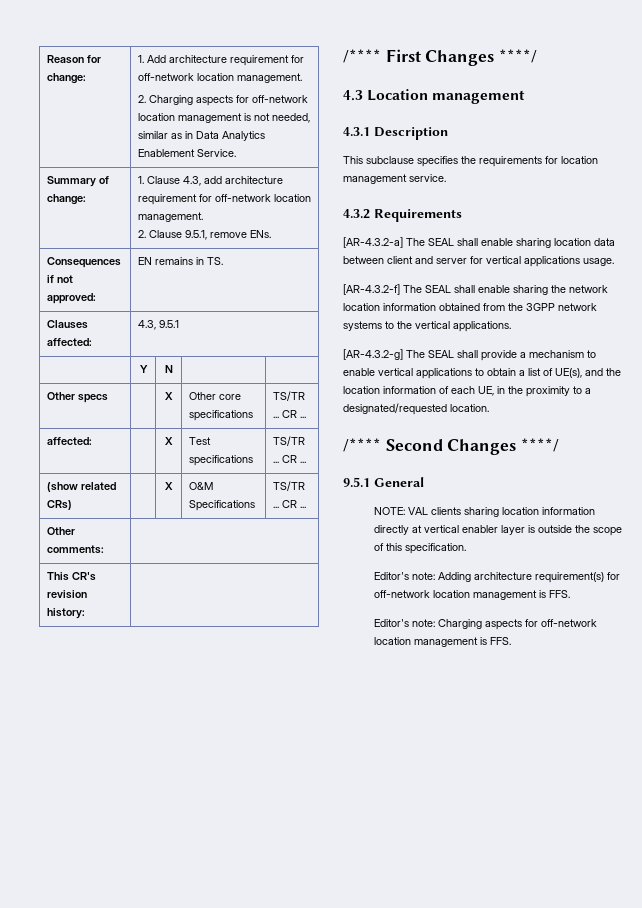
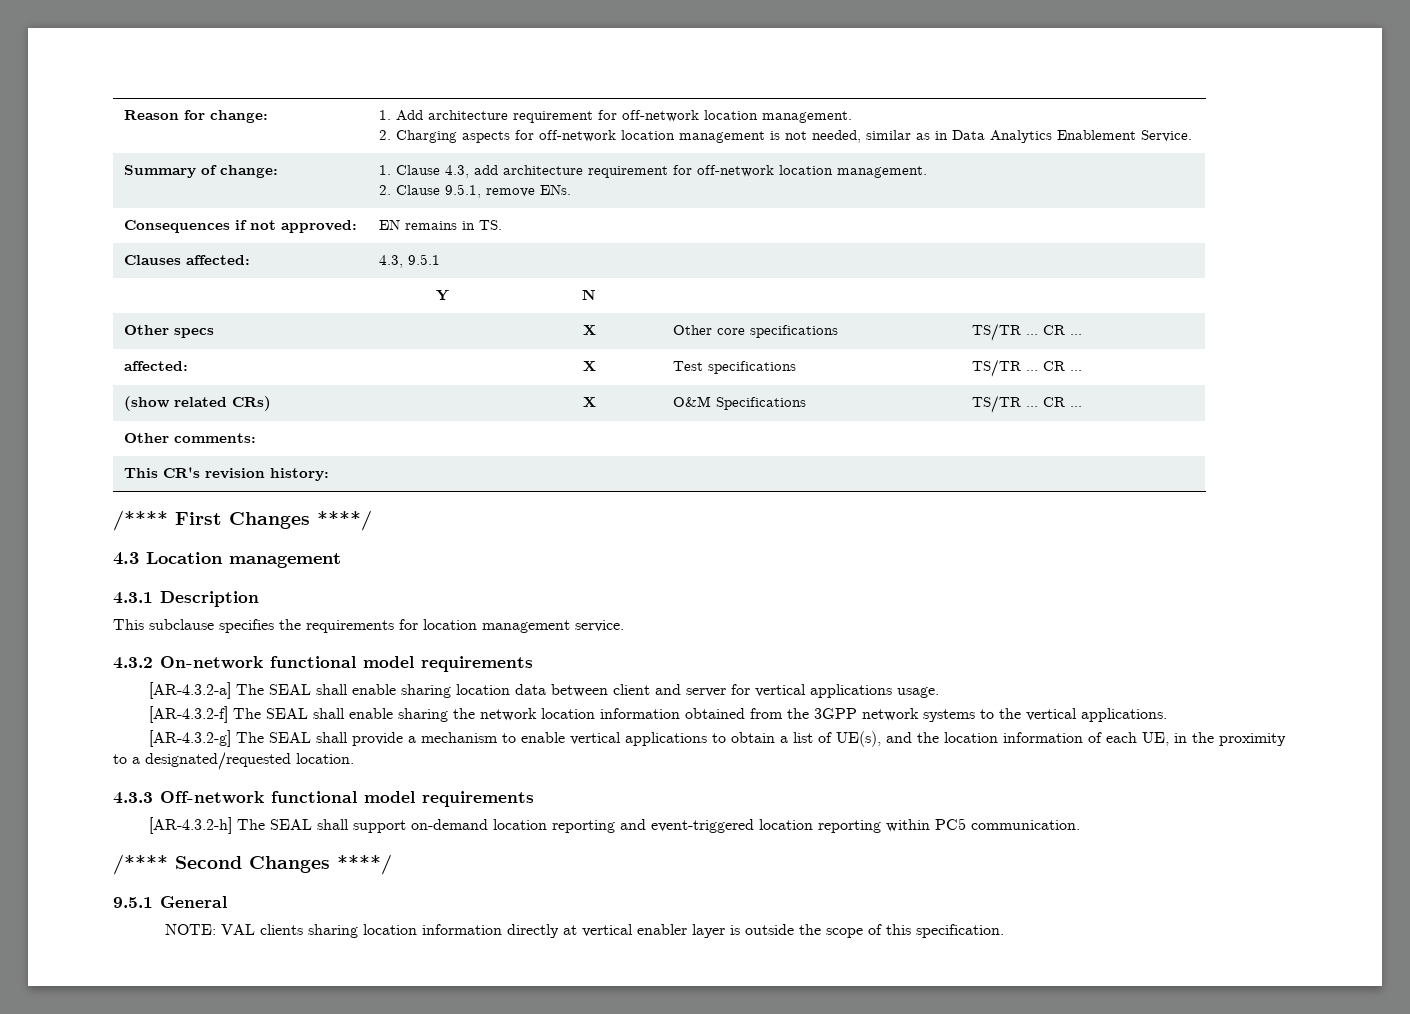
- 4.3.2 Requirements
+ 4.3.2 On-network functional model requirements
+ 4.3.3 Off-network functional model requirements
+ [AR-4.3.2-h] The SEAL shall support on-demand location reporting and event-triggered location reporting within PC5 communication.
- Editor's note: Adding architecture requirement(s) for off-network location management is FFS.
- Editor's note: Charging aspects for off-network location management is FFS.

